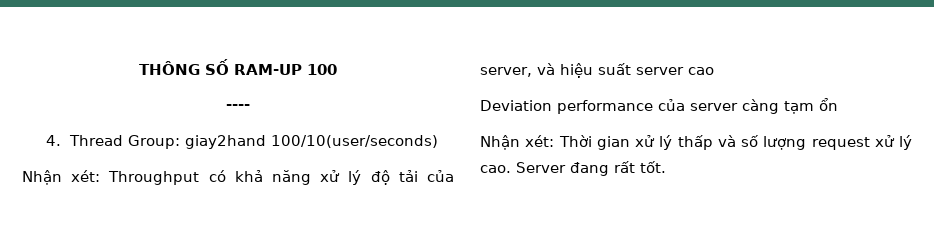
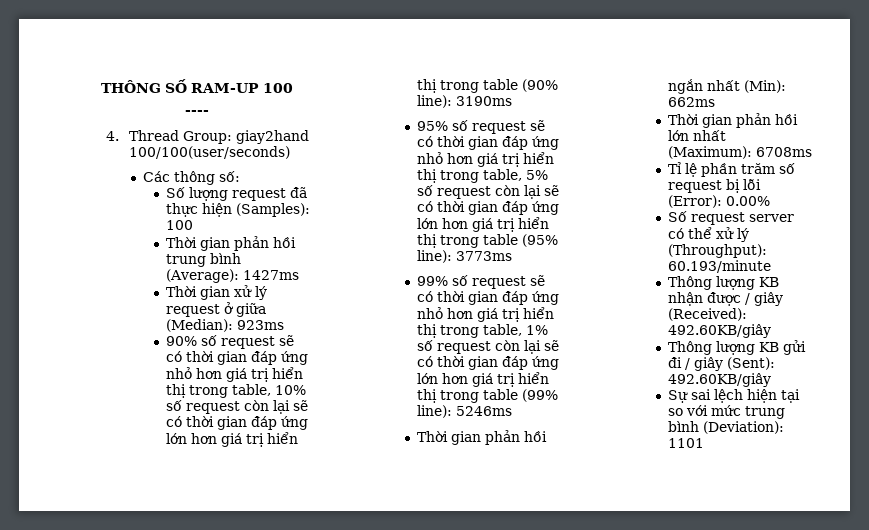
- 4. Thread Group: giay2hand 100/10(user/seconds)
- Nhận xét: Throughput có khả năng xử lý độ tải của server, và hiệu suất server cao
- Deviation performance của server càng tạm ổn
- Nhận xét: Thời gian xử lý thấp và số lượng request xử lý cao. Server đang rất tốt.
+ 4. Thread Group: giay2hand 100/100(user/seconds)
+ Các thông số:
+ Số lượng request đã thực hiện (Samples): 100
+ Thời gian phản hồi trung bình (Average): 1427ms
+ Thời gian xử lý request ở giữa (Median): 923ms
+ 90% số request sẽ có thời gian đáp ứng nhỏ hơn giá trị hiển thị trong table, 10% số request còn lại sẽ có thời gian đáp ứng lớn hơn giá trị hiển thị trong table (90% line): 3190ms
+ 95% số request sẽ có thời gian đáp ứng nhỏ hơn giá trị hiển thị trong table, 5% số request còn lại sẽ có thời gian đáp ứng lớn hơn giá trị hiển thị trong table (95% line): 3773ms
+ 99% số request sẽ có thời gian đáp ứng nhỏ hơn giá trị hiển thị trong table, 1% số request còn lại sẽ có thời gian đáp ứng lớn hơn giá trị hiển thị trong table (99% line): 5246ms
+ Thời gian phản hồi ngắn nhất (Min): 662ms
+ Thời gian phản hồi lớn nhất (Maximum): 6708ms
+ Tỉ lệ phần trăm số request bị lỗi (Error): 0.00%
+ Số request server có thể xử lý (Throughput): 60.193/minute
+ Thông lượng KB nhận được / giây (Received): 492.60KB/giây
+ Thông lượng KB gửi đi / giây (Sent): 492.60KB/giây
+ Sự sai lệch hiện tại so với mức trung bình (Deviation): 1101

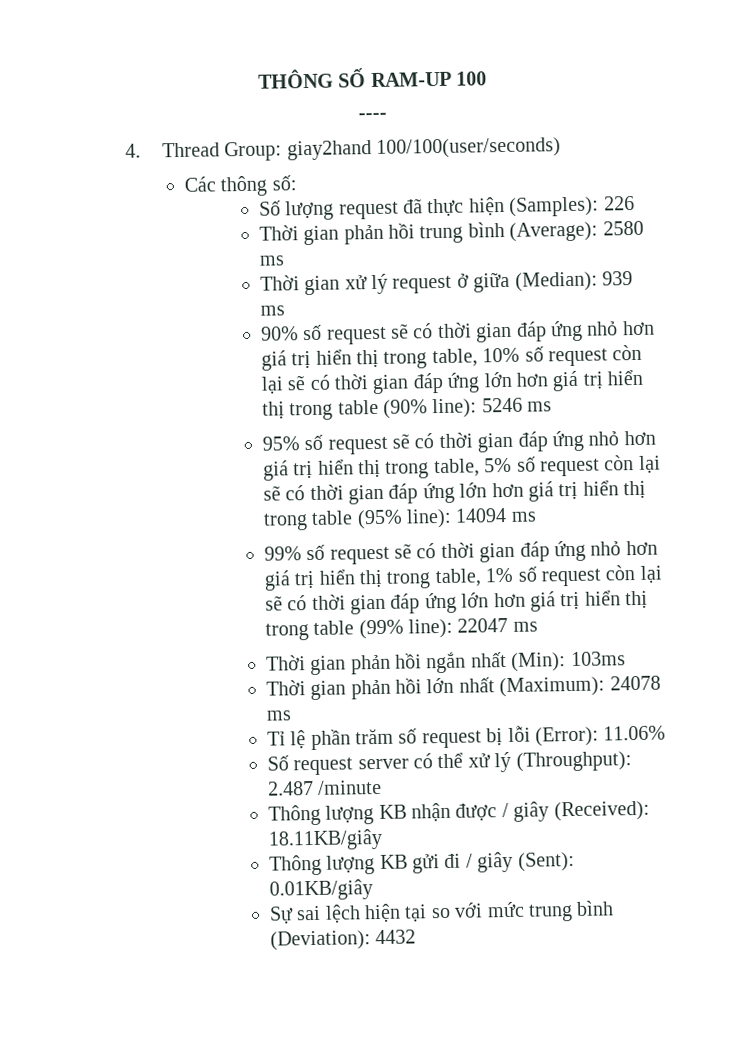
- Số lượng request đã thực hiện (Samples): 100
+ Số lượng request đã thực hiện (Samples): 226
- Thời gian phản hồi trung bình (Average): 1427ms
+ Thời gian phản hồi trung bình (Average): 2580 ms
- Thời gian xử lý request ở giữa (Median): 923ms
+ Thời gian xử lý request ở giữa (Median): 939 ms
- 90% số request sẽ có thời gian đáp ứng nhỏ hơn giá trị hiển thị trong table, 10% số request còn lại sẽ có thời gian đáp ứng lớn hơn giá trị hiển thị trong table (90% line): 3190ms
+ 90% số request sẽ có thời gian đáp ứng nhỏ hơn giá trị hiển thị trong table, 10% số request còn lại sẽ có thời gian đáp ứng lớn hơn giá trị hiển thị trong table (90% line): 5246 ms
- 95% số request sẽ có thời gian đáp ứng nhỏ hơn giá trị hiển thị trong table, 5% số request còn lại sẽ có thời gian đáp ứng lớn hơn giá trị hiển thị trong table (95% line): 3773ms
+ 95% số request sẽ có thời gian đáp ứng nhỏ hơn giá trị hiển thị trong table, 5% số request còn lại sẽ có thời gian đáp ứng lớn hơn giá trị hiển thị trong table (95% line): 14094 ms
- 99% số request sẽ có thời gian đáp ứng nhỏ hơn giá trị hiển thị trong table, 1% số request còn lại sẽ có thời gian đáp ứng lớn hơn giá trị hiển thị trong table (99% line): 5246ms
+ 99% số request sẽ có thời gian đáp ứng nhỏ hơn giá trị hiển thị trong table, 1% số request còn lại sẽ có thời gian đáp ứng lớn hơn giá trị hiển thị trong table (99% line): 22047 ms
- Thời gian phản hồi ngắn nhất (Min): 662ms
+ Thời gian phản hồi ngắn nhất (Min): 103ms
- Thời gian phản hồi lớn nhất (Maximum): 6708ms
+ Thời gian phản hồi lớn nhất (Maximum): 24078 ms
- Tỉ lệ phần trăm số request bị lỗi (Error): 0.00%
+ Tỉ lệ phần trăm số request bị lỗi (Error): 11.06%
- Số request server có thể xử lý (Throughput): 60.193/minute
+ Số request server có thể xử lý (Throughput): 2.487 /minute
- Thông lượng KB nhận được / giây (Received): 492.60KB/giây
+ Thông lượng KB nhận được / giây (Received): 18.11KB/giây
- Thông lượng KB gửi đi / giây (Sent): 492.60KB/giây
+ Thông lượng KB gửi đi / giây (Sent): 0.01KB/giây
- Sự sai lệch hiện tại so với mức trung bình (Deviation): 1101
+ Sự sai lệch hiện tại so với mức trung bình (Deviation): 4432

